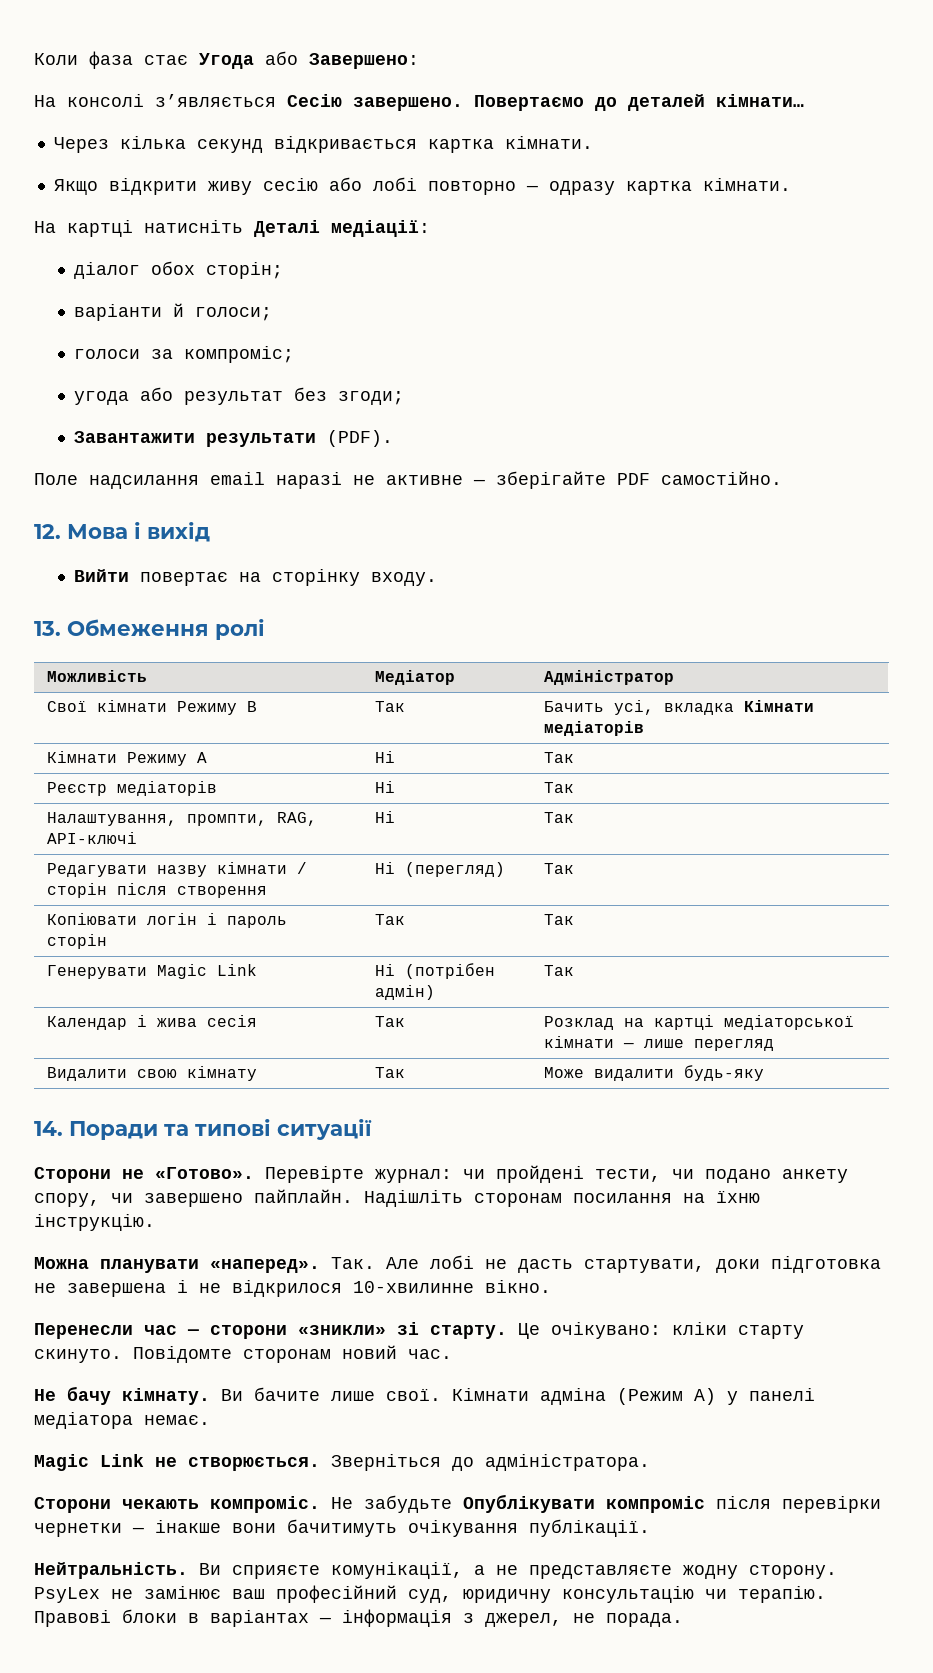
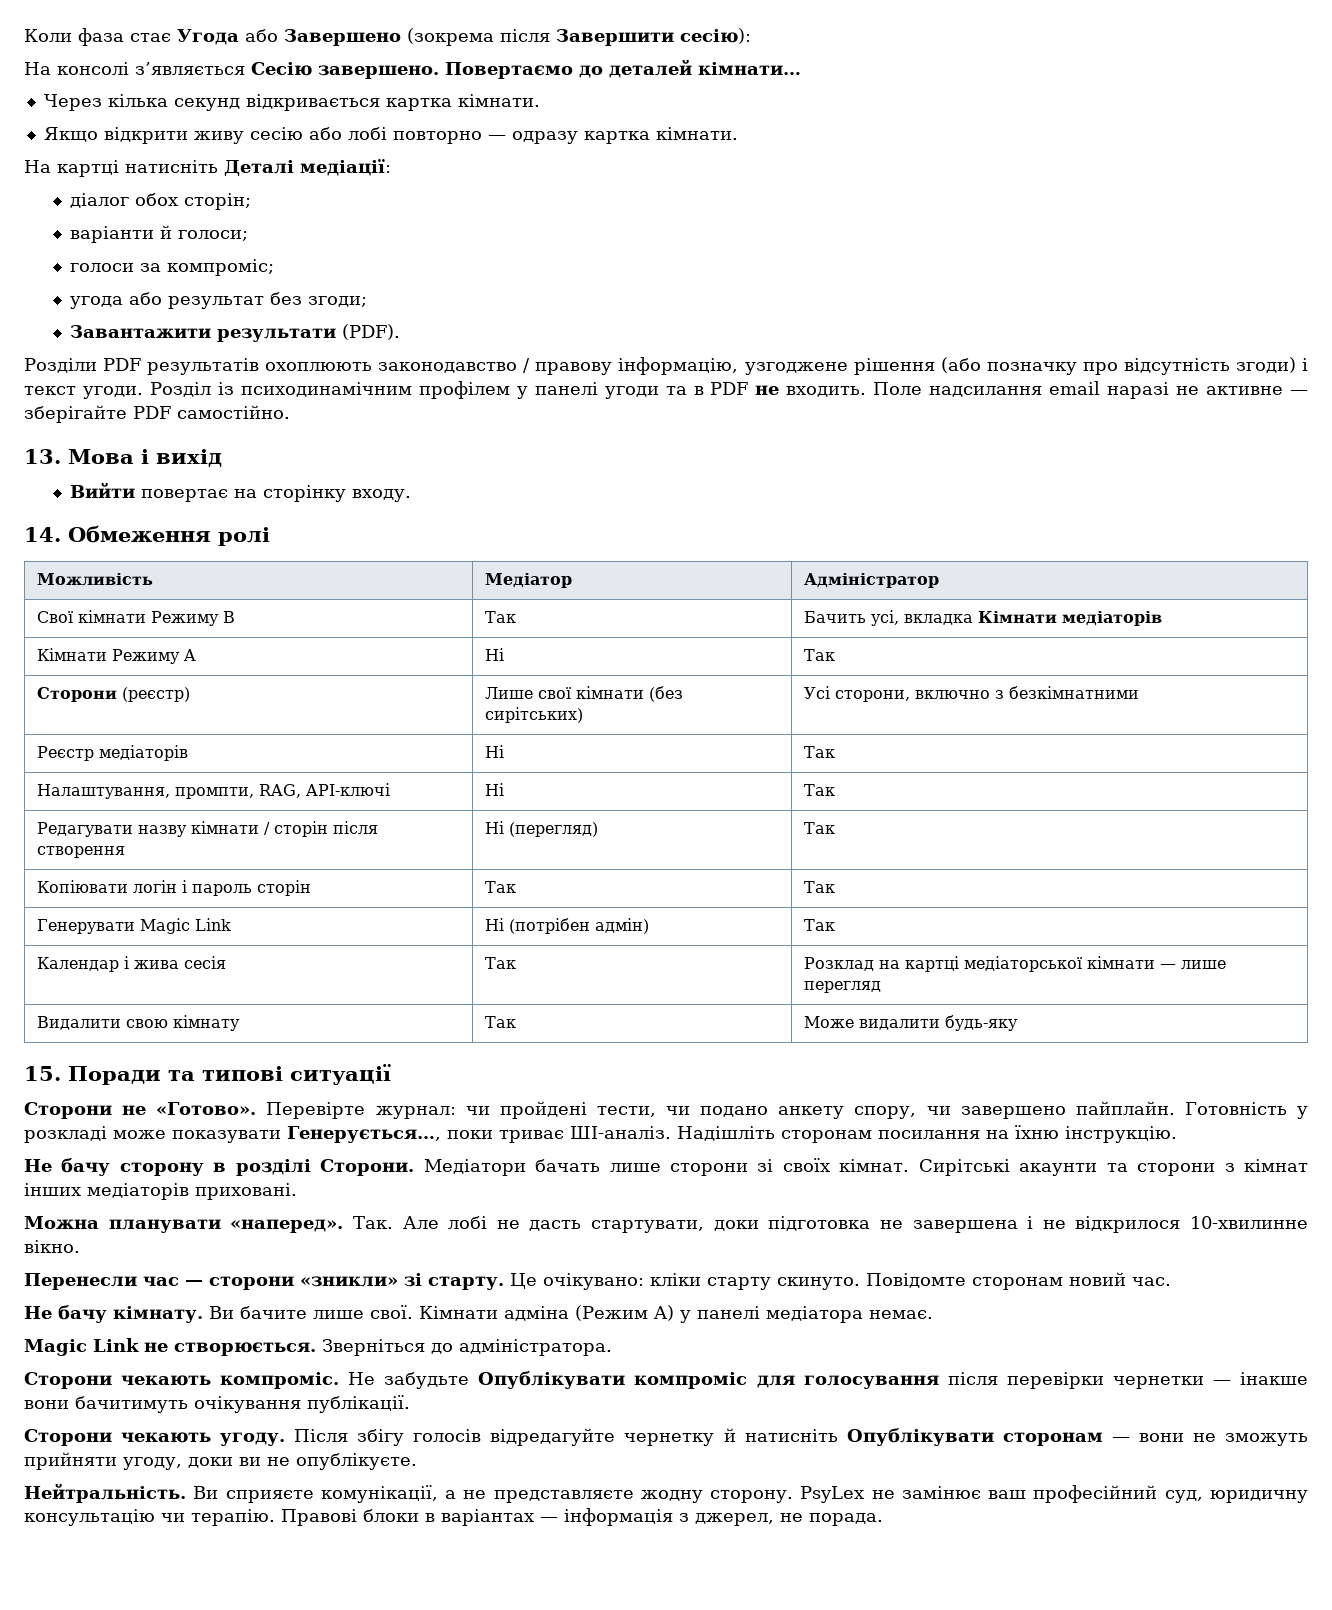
- Коли фаза стає Угода або Завершено:
+ Коли фаза стає Угода або Завершено (зокрема після Завершити сесію):
+ Розділи PDF результатів охоплюють законодавство / правову інформацію, узгоджене рішення (або позначку про відсутність згоди) і текст угоди. Розділ із психодинамічним профілем у панелі угоди та в PDF не входить.
- 12. Мова і вихід
+ 13. Мова і вихід
- 13. Обмеження ролі
+ 14. Обмеження ролі
+ Сторони (реєстр) | Лише свої кімнати (без сирітських) | Усі сторони, включно з безкімнатними
- 14. Поради та типові ситуації
+ 15. Поради та типові ситуації
+ Готовність у розкладі може показувати Генерується…, поки триває ШІ-аналіз.
+ Не бачу сторону в розділі Сторони. Медіатори бачать лише сторони зі своїх кімнат. Сирітські акаунти та сторони з кімнат інших медіаторів приховані.
- Не забудьте Опублікувати компроміс після перевірки чернетки — інакше вони бачитимуть очікування публікації.
+ Не забудьте Опублікувати компроміс для голосування після перевірки чернетки — інакше вони бачитимуть очікування публікації.
+ Сторони чекають угоду. Після збігу голосів відредагуйте чернетку й натисніть Опублікувати сторонам — вони не зможуть прийняти угоду, доки ви не опублікуєте.

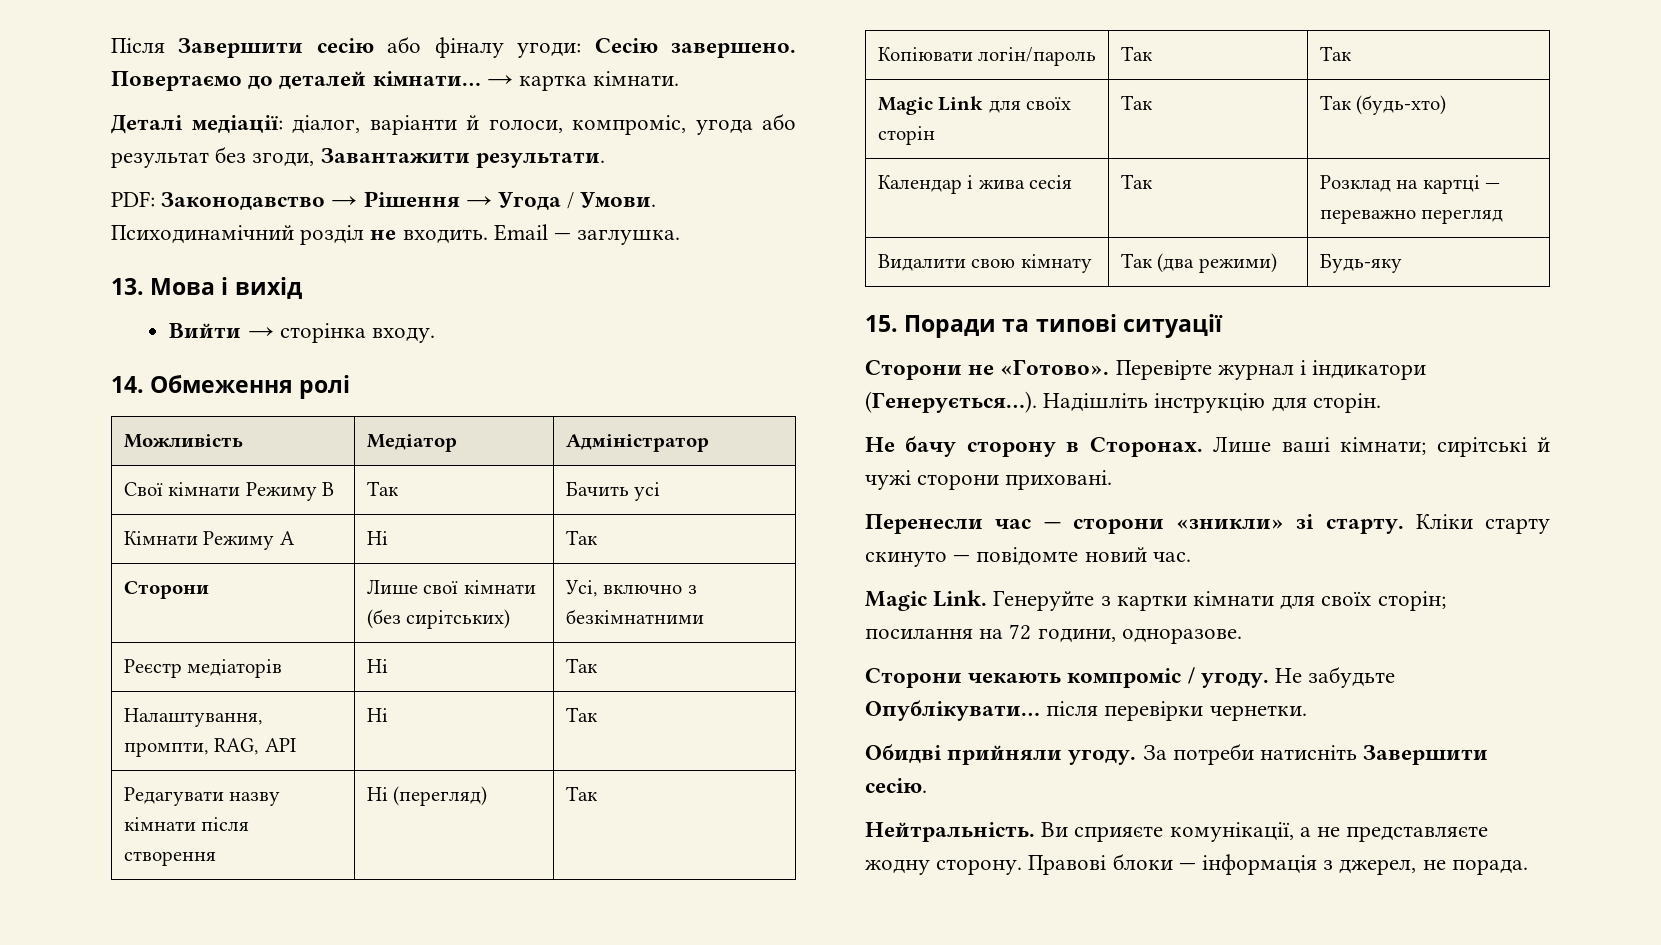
- Коли фаза стає Угода або Завершено (зокрема після Завершити сесію):
- На консолі з’являється Сесію завершено.
+ Після Завершити сесію або фіналу угоди: Сесію завершено.
- Повертаємо до деталей кімнати…
- Через кілька секунд відкривається картка кімнати.
- Якщо відкрити живу сесію або лобі повторно — одразу картка кімнати.
- На картці натисніть Деталі медіації:
- діалог обох сторін;
- варіанти й голоси;
- голоси за компроміс;
- угода або результат без згоди;
- Завантажити результати (PDF).
- Розділи PDF результатів охоплюють законодавство / правову інформацію, узгоджене рішення (або позначку про відсутність згоди) і текст угоди. Розділ із психодинамічним профілем у панелі угоди та в PDF не входить. Поле надсилання email наразі не активне — зберігайте PDF самостійно.
+ Повертаємо до деталей кімнати… → картка кімнати.
+ Деталі медіації: діалог, варіанти й голоси, компроміс, угода або результат без згоди, Завантажити результати.
+ PDF: Законодавство → Рішення → Угода / Умови. Психодинамічний розділ не входить. Email — заглушка.
- Вийти повертає на сторінку входу.
+ Вийти → сторінка входу.
- Свої кімнати Режиму B | Так | Бачить усі, вкладка Кімнати медіаторів
+ Свої кімнати Режиму B | Так | Бачить усі
- Сторони (реєстр) | Лише свої кімнати (без сирітських) | Усі сторони, включно з безкімнатними
+ Сторони | Лише свої кімнати (без сирітських) | Усі, включно з безкімнатними
- Налаштування, промпти, RAG, API-ключі | Ні | Так
+ Налаштування, промпти, RAG, API | Ні | Так
- Редагувати назву кімнати / сторін після створення | Ні (перегляд) | Так
+ Редагувати назву кімнати після створення | Ні (перегляд) | Так
- Копіювати логін і пароль сторін | Так | Так
- Генерувати Magic Link | Ні (потрібен адмін) | Так
+ Копіювати логін/пароль | Так | Так
+ Magic Link для своїх сторін | Так | Так (будь-хто)
- Календар і жива сесія | Так | Розклад на картці медіаторської кімнати — лише перегляд
+ Календар і жива сесія | Так | Розклад на картці — переважно перегляд
- Видалити свою кімнату | Так | Може видалити будь-яку
+ Видалити свою кімнату | Так (два режими) | Будь-яку
- Перевірте журнал: чи пройдені тести, чи подано анкету спору, чи завершено пайплайн. Готовність у розкладі може показувати Генерується…, поки триває ШІ-аналіз. Надішліть сторонам посилання на їхню інструкцію.
- Не бачу сторону в розділі Сторони. Медіатори бачать лише сторони зі своїх кімнат. Сирітські акаунти та сторони з кімнат інших медіаторів приховані.
- Можна планувати «наперед». Так. Але лобі не дасть стартувати, доки підготовка не завершена і не відкрилося 10-хвилинне вікно.
+ Перевірте журнал і індикатори (Генерується…). Надішліть інструкцію для сторін.
+ Не бачу сторону в Сторонах. Лише ваші кімнати; сирітські й чужі сторони приховані.
- Це очікувано: кліки старту скинуто. Повідомте сторонам новий час.
- Не бачу кімнату. Ви бачите лише свої. Кімнати адміна (Режим A) у панелі медіатора немає.
- Magic Link не створюється. Зверніться до адміністратора.
- Сторони чекають компроміс. Не забудьте Опублікувати компроміс для голосування після перевірки чернетки — інакше вони бачитимуть очікування публікації.
- Сторони чекають угоду. Після збігу голосів відредагуйте чернетку й натисніть Опублікувати сторонам — вони не зможуть прийняти угоду, доки ви не опублікуєте.
+ Кліки старту скинуто — повідомте новий час.
+ Magic Link. Генеруйте з картки кімнати для своїх сторін; посилання на 72 години, одноразове.
+ Сторони чекають компроміс / угоду. Не забудьте Опублікувати… після перевірки чернетки.
+ Обидві прийняли угоду. За потреби натисніть Завершити сесію.
- PsyLex не замінює ваш професійний суд, юридичну консультацію чи терапію. Правові блоки в варіантах — інформація з джерел, не порада.
+ Правові блоки — інформація з джерел, не порада.

